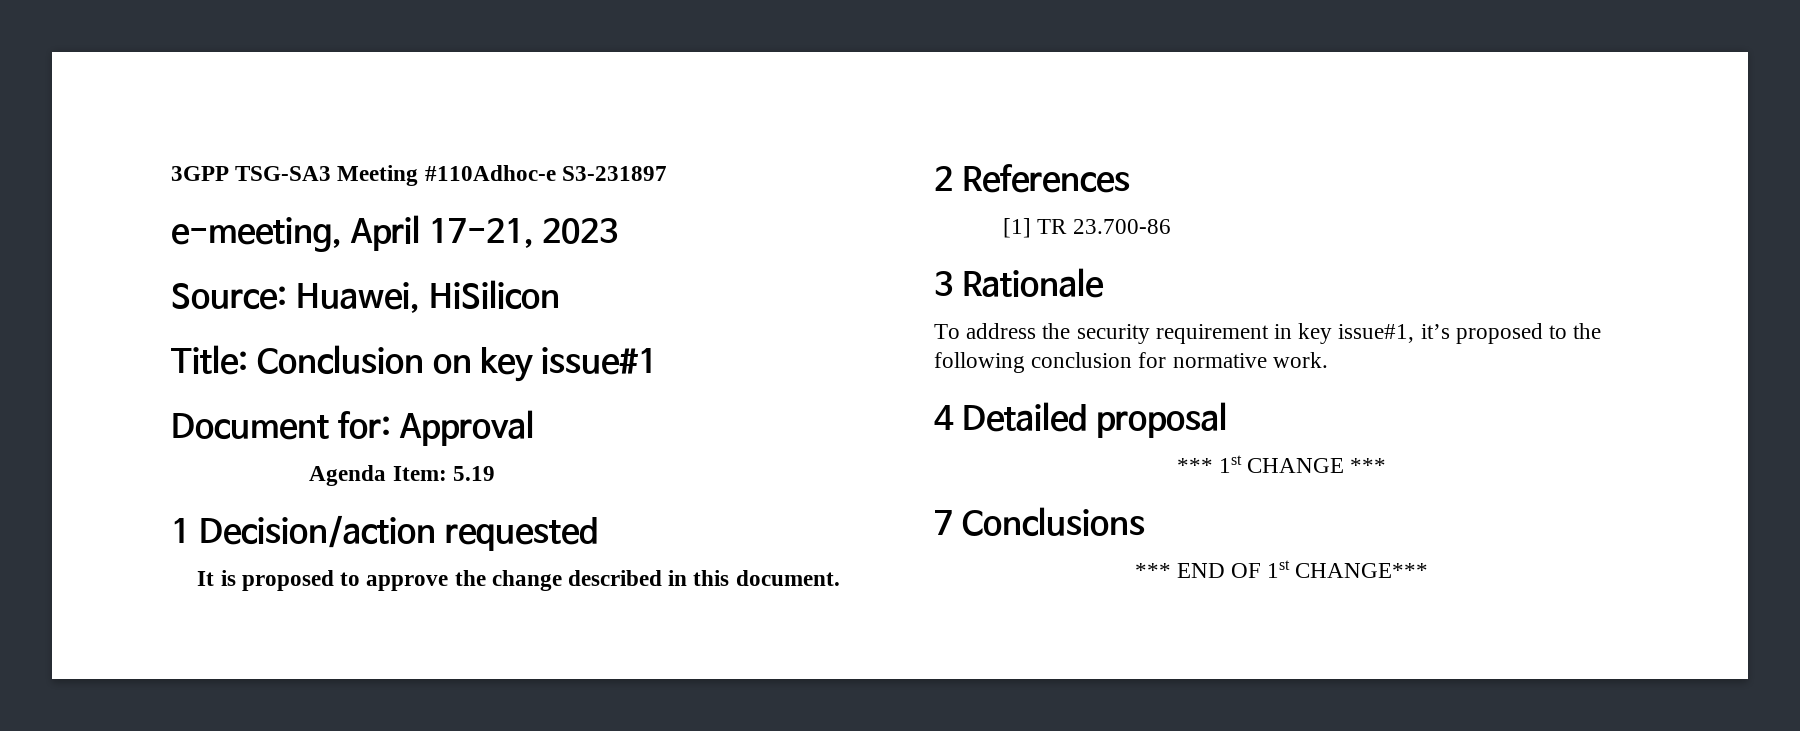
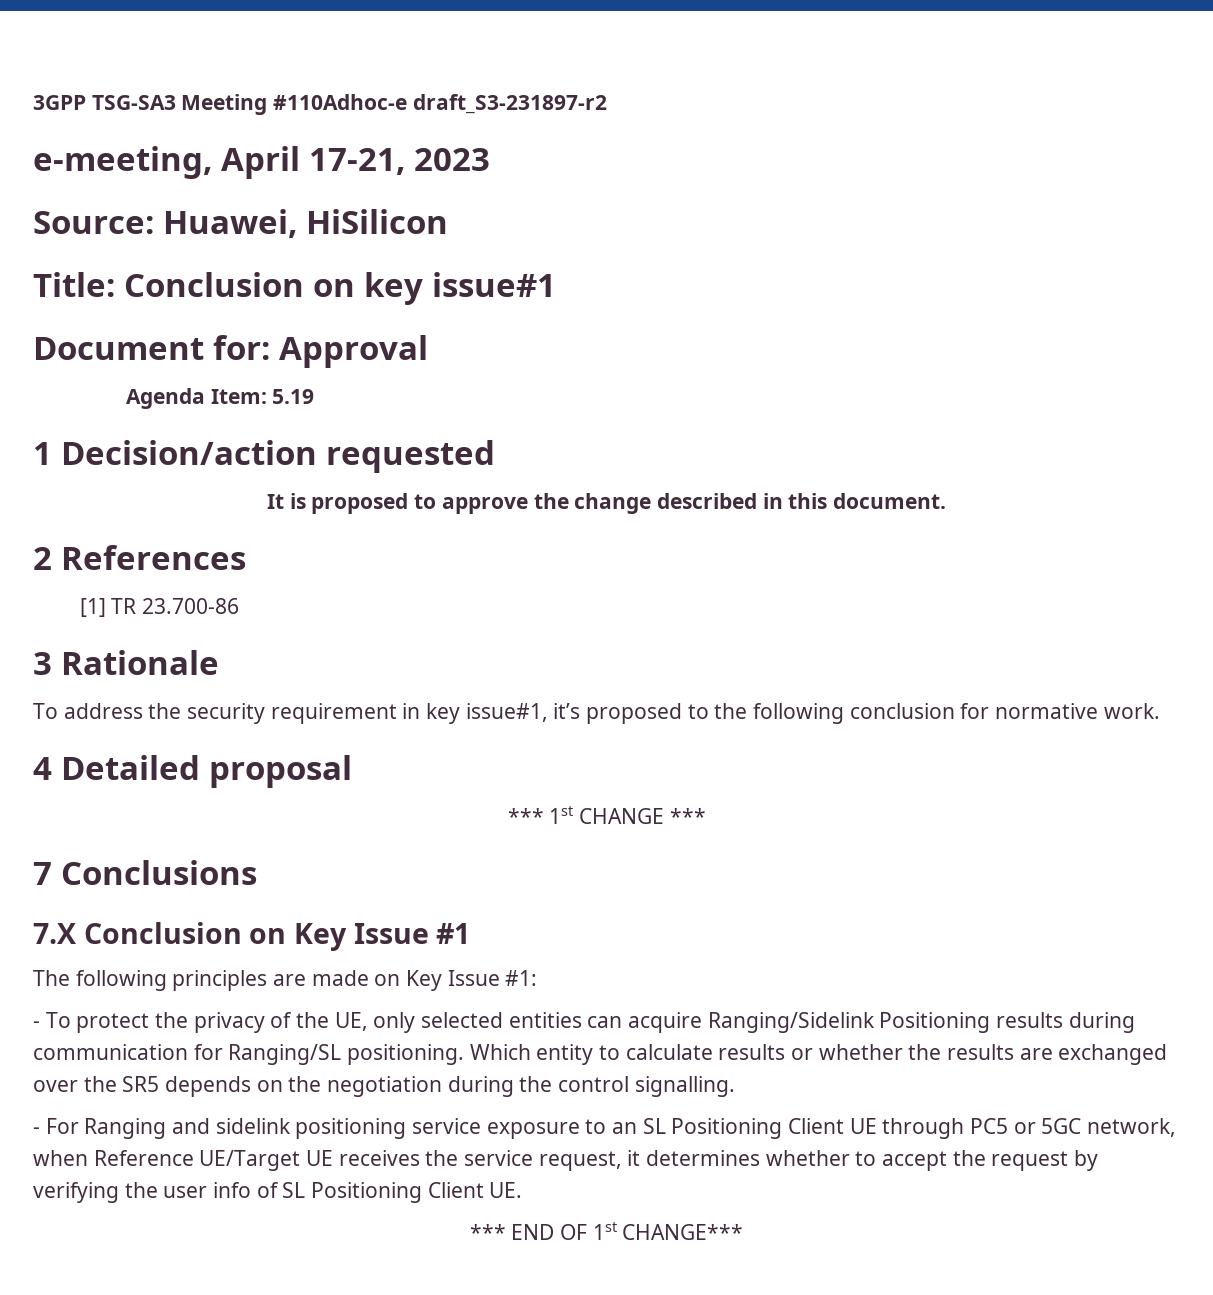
- 3GPP TSG-SA3 Meeting #110Adhoc-e S3-231897
+ 3GPP TSG-SA3 Meeting #110Adhoc-e draft_S3-231897-r2
+ 7.X Conclusion on Key Issue #1
+ The following principles are made on Key Issue #1:
+ - To protect the privacy of the UE, only selected entities can acquire Ranging/Sidelink Positioning results during communication for Ranging/SL positioning. Which entity to calculate results or whether the results are exchanged over the SR5 depends on the negotiation during the control signalling.
+ - For Ranging and sidelink positioning service exposure to an SL Positioning Client UE through PC5 or 5GC network, when Reference UE/Target UE receives the service request, it determines whether to accept the request by verifying the user info of SL Positioning Client UE.

